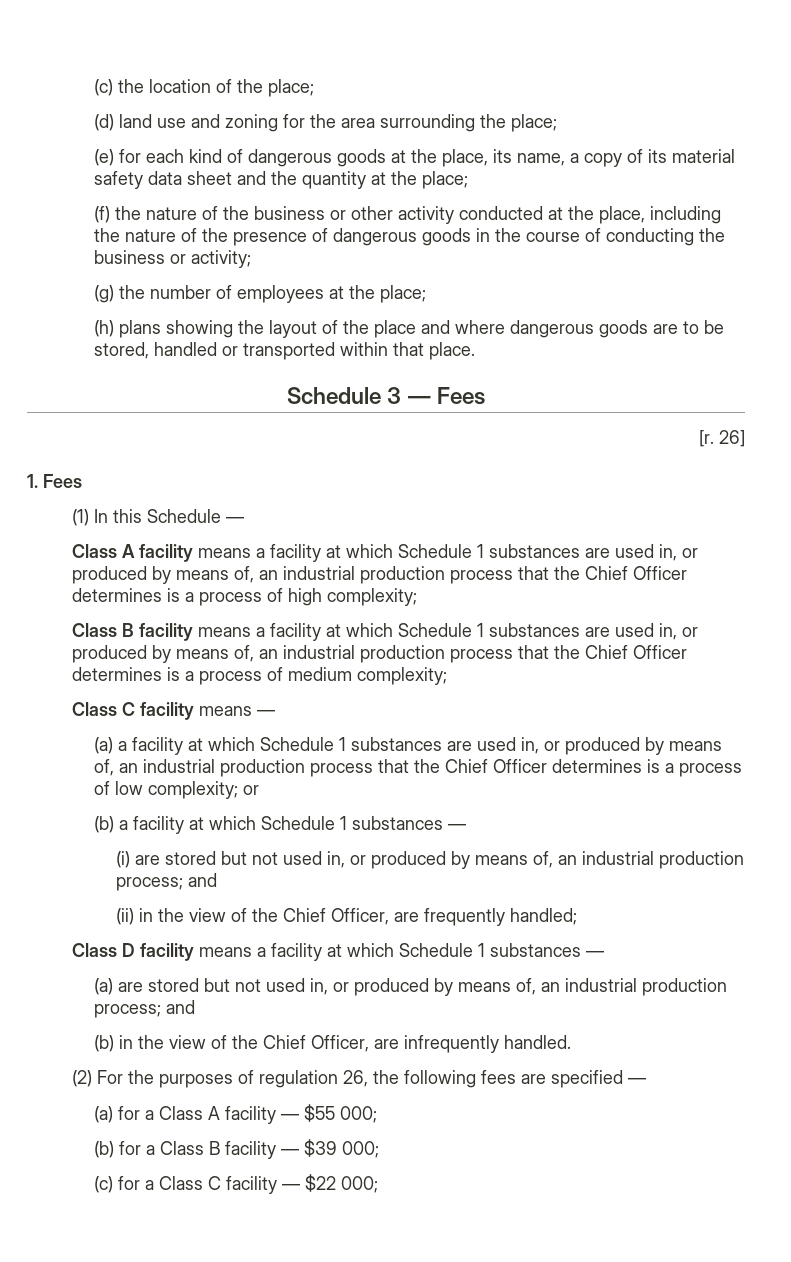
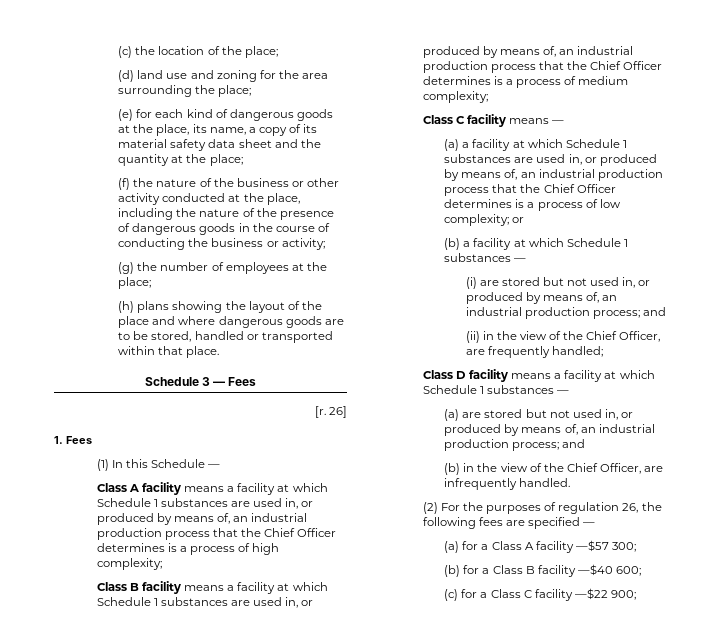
- (a) for a Class A facility — $55 000;
+ (a) for a Class A facility —$57 300;
- (b) for a Class B facility — $39 000;
+ (b) for a Class B facility —$40 600;
- (c) for a Class C facility — $22 000;
+ (c) for a Class C facility —$22 900;

